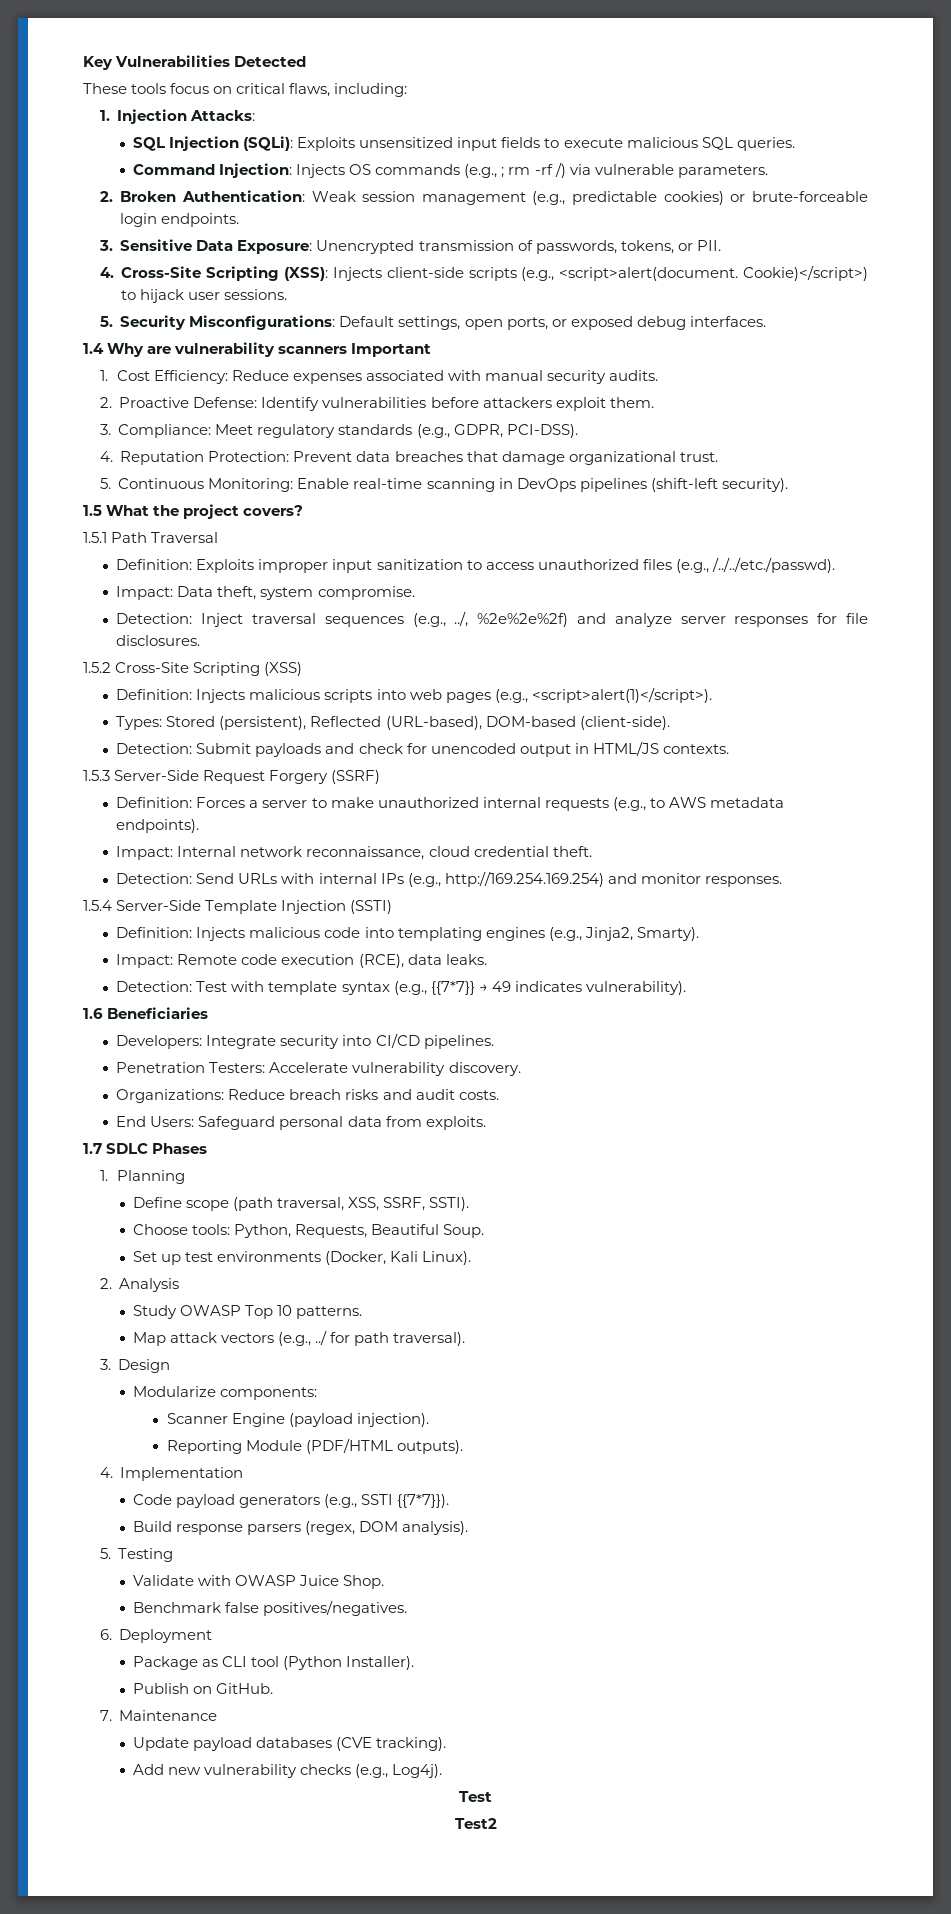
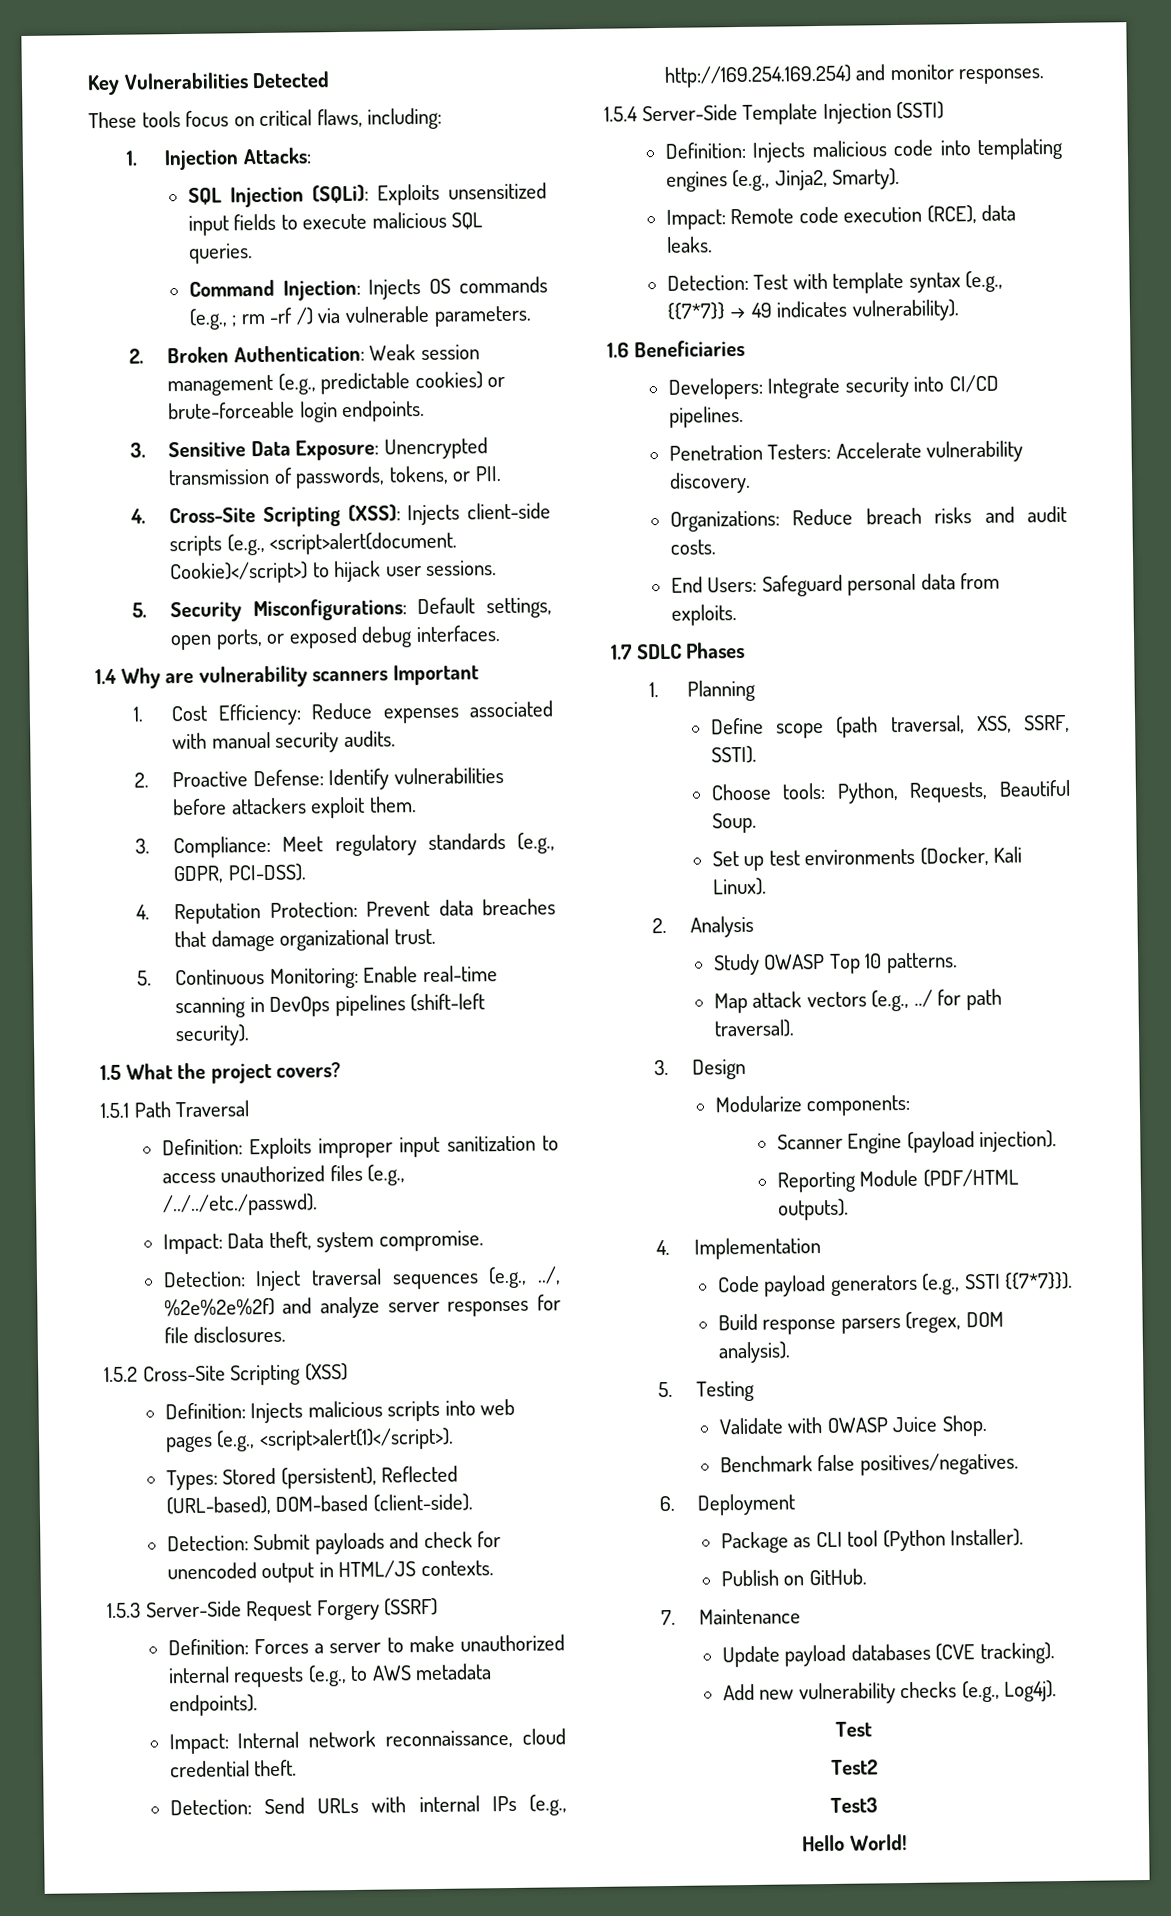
+ Test3
+ Hello World!

